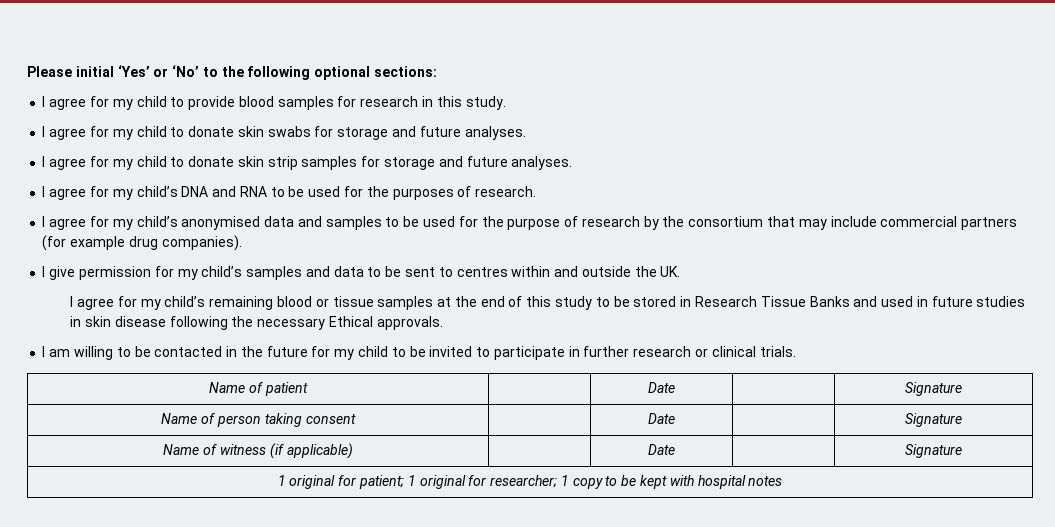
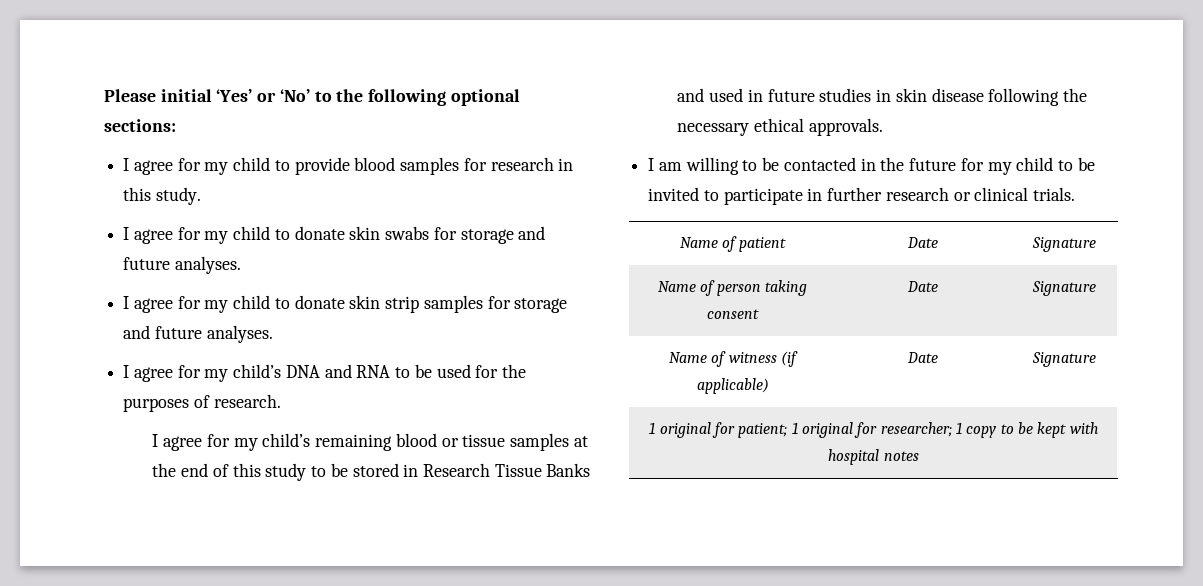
- I agree for my child’s anonymised data and samples to be used for the purpose of research by the consortium that may include commercial partners (for example drug companies).
- I give permission for my child’s samples and data to be sent to centres within and outside the UK.
- I agree for my child’s remaining blood or tissue samples at the end of this study to be stored in Research Tissue Banks and used in future studies in skin disease following the necessary Ethical approvals.
+ I agree for my child’s remaining blood or tissue samples at the end of this study to be stored in Research Tissue Banks and used in future studies in skin disease following the necessary ethical approvals.

